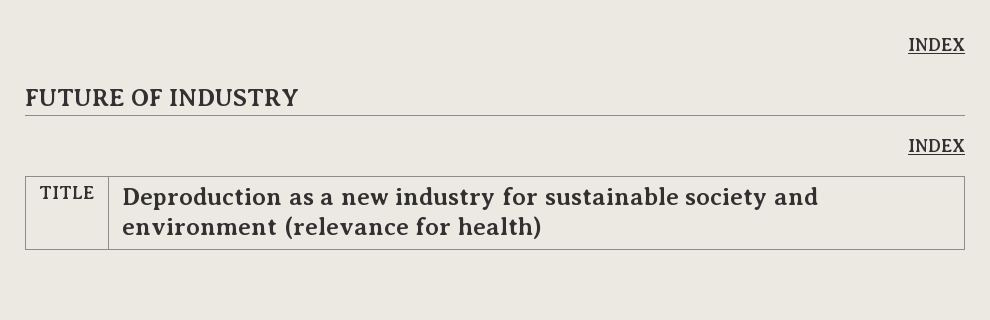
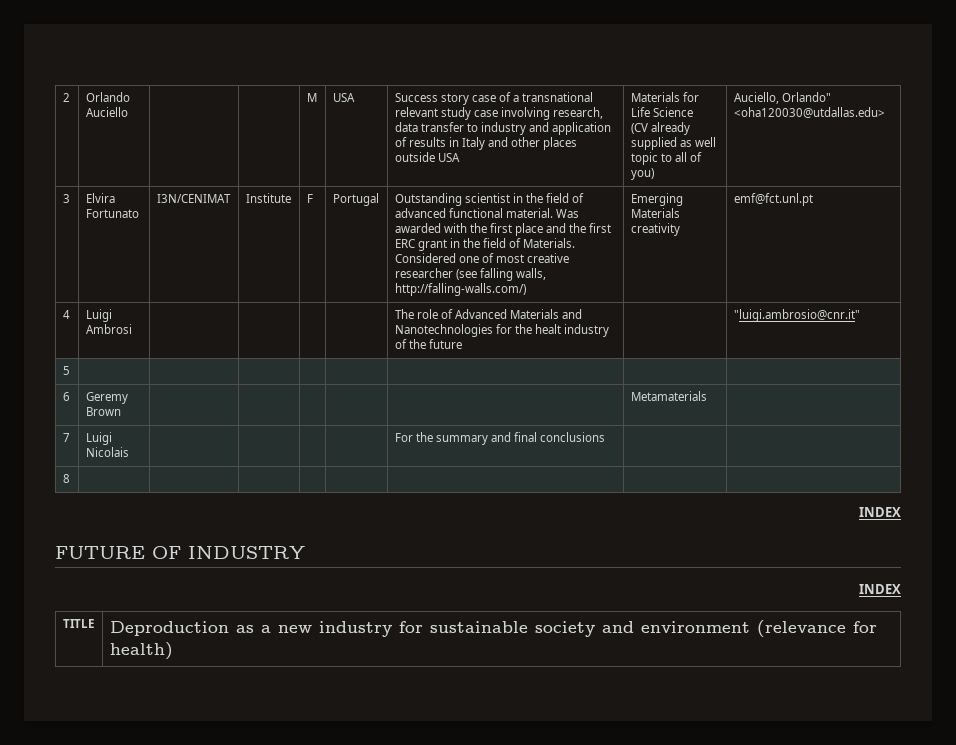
+ 2 | Orlando Auciello | | | M | USA | Success story case of a transnational relevant study case involving research, data transfer to industry and application of results in Italy and other places outside USA | Materials for Life Science
+ (CV already supplied as well topic to all of you) | Auciello, Orlando" <oha120030@utdallas.edu>
+ 3 | Elvira Fortunato | I3N/CENIMAT | Institute | F | Portugal | Outstanding scientist in the field of advanced functional material. Was awarded with the first place and the first ERC grant in the field of Materials. Considered one of most creative researcher (see falling walls, http://falling-walls.com/) | Emerging Materials creativity | emf@fct.unl.pt
+ 4 | Luigi Ambrosi | | | | | The role of Advanced Materials and Nanotechnologies for the healt industry of the future | | "luigi.ambrosio@cnr.it"
+ 5 | | | | | | | |
+ 6 | Geremy Brown | | | | | | Metamaterials |
+ 7 | Luigi Nicolais | | | | | For the summary and final conclusions | |
+ 8 | | | | | | | |

